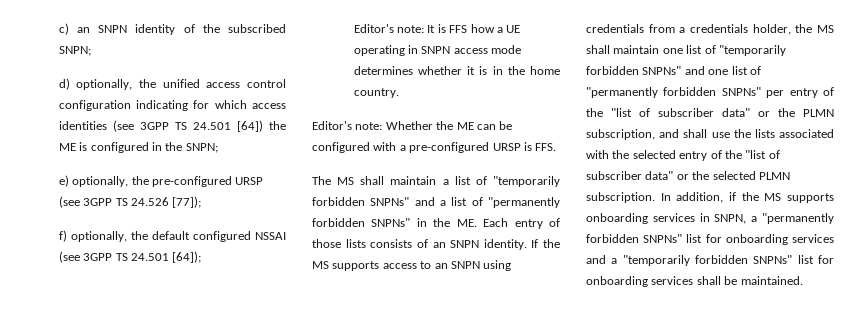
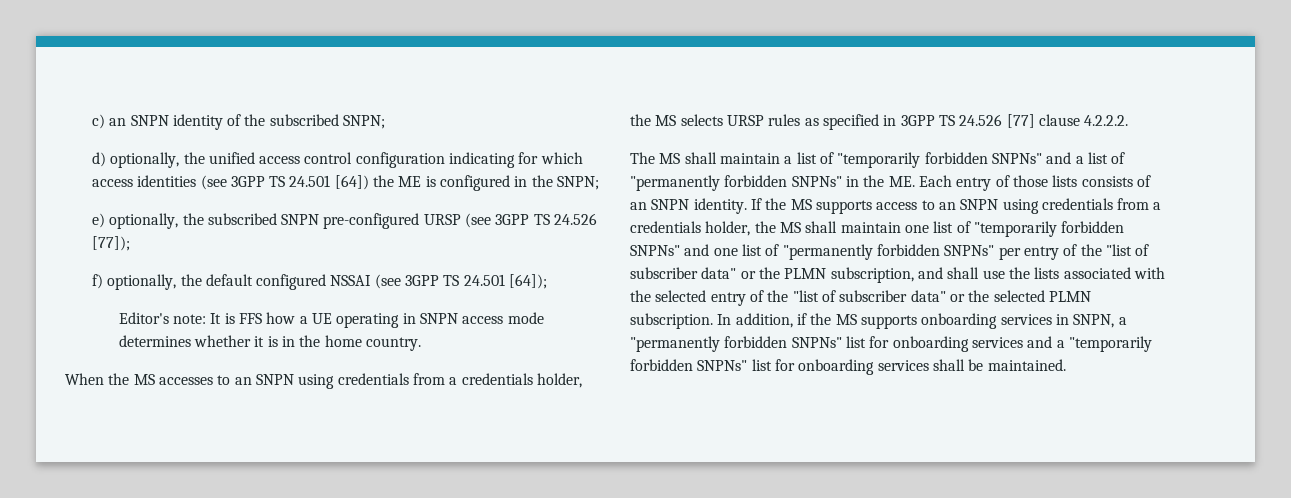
- e) optionally, the pre-configured URSP (see 3GPP TS 24.526 [77]);
+ e) optionally, the subscribed SNPN pre-configured URSP (see 3GPP TS 24.526 [77]);
- Editor's note: Whether the ME can be configured with a pre-configured URSP is FFS.
+ When the MS accesses to an SNPN using credentials from a credentials holder, the MS selects URSP rules as specified in 3GPP TS 24.526 [77] clause 4.2.2.2.

